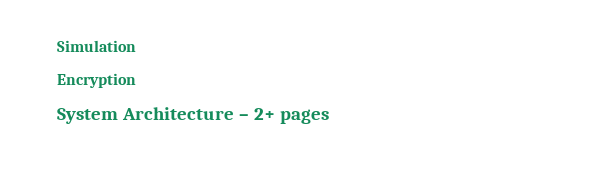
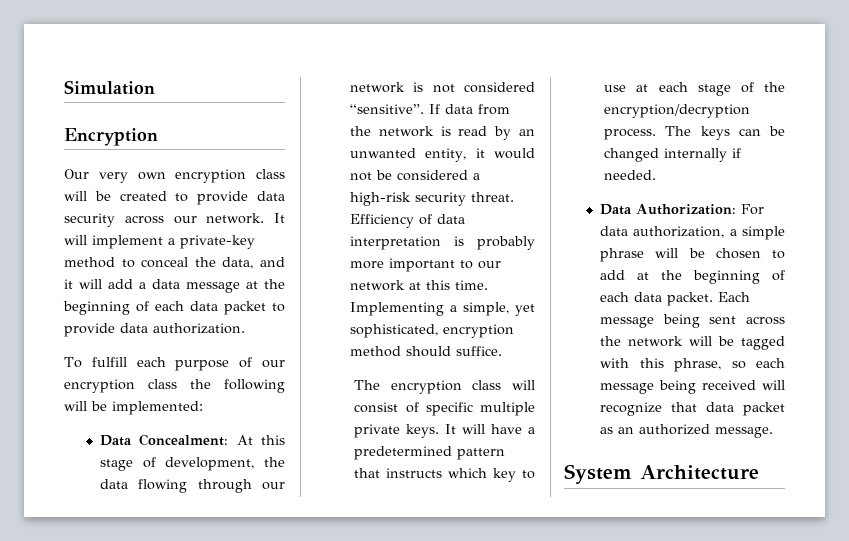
+ Our very own encryption class will be created to provide data security across our network. It will implement a private-key method to conceal the data, and it will add a data message at the beginning of each data packet to provide data authorization.
+ To fulfill each purpose of our encryption class the following will be implemented:
+ Data Concealment: At this stage of development, the data flowing through our network is not considered “sensitive”. If data from the network is read by an unwanted entity, it would not be considered a high-risk security threat. Efficiency of data interpretation is probably more important to our network at this time. Implementing a simple, yet sophisticated, encryption method should suffice.
+ The encryption class will consist of specific multiple private keys. It will have a predetermined pattern that instructs which key to use at each stage of the encryption/decryption process. The keys can be changed internally if needed.
+ Data Authorization: For data authorization, a simple phrase will be chosen to add at the beginning of each data packet. Each message being sent across the network will be tagged with this phrase, so each message being received will recognize that data packet as an authorized message.
- System Architecture – 2+ pages
+ System Architecture

